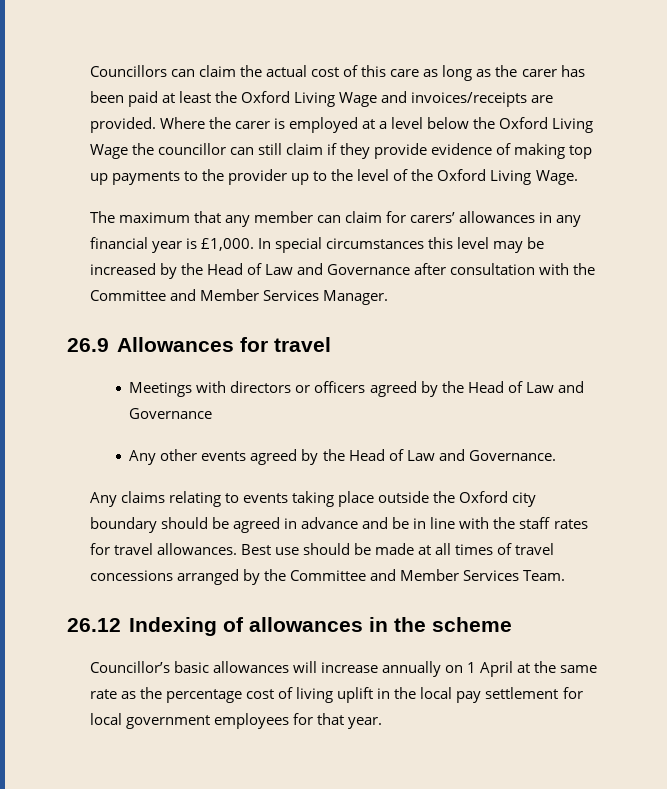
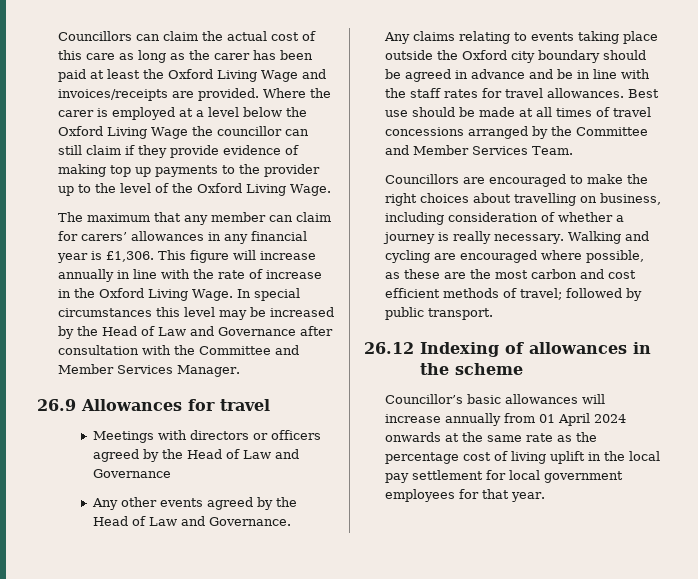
- The maximum that any member can claim for carers’ allowances in any financial year is £1,000.
+ The maximum that any member can claim for carers’ allowances in any financial year is £1,306. This figure will increase annually in line with the rate of increase in the Oxford Living Wage.
+ Councillors are encouraged to make the right choices about travelling on business, including consideration of whether a journey is really necessary. Walking and cycling are encouraged where possible, as these are the most carbon and cost efficient methods of travel; followed by public transport.
- Councillor’s basic allowances will increase annually on 1 April at the same rate as the percentage cost of living uplift in the local pay settlement for local government employees for that year.
+ Councillor’s basic allowances will increase annually from 01 April 2024 onwards at the same rate as the percentage cost of living uplift in the local pay settlement for local government employees for that year.

